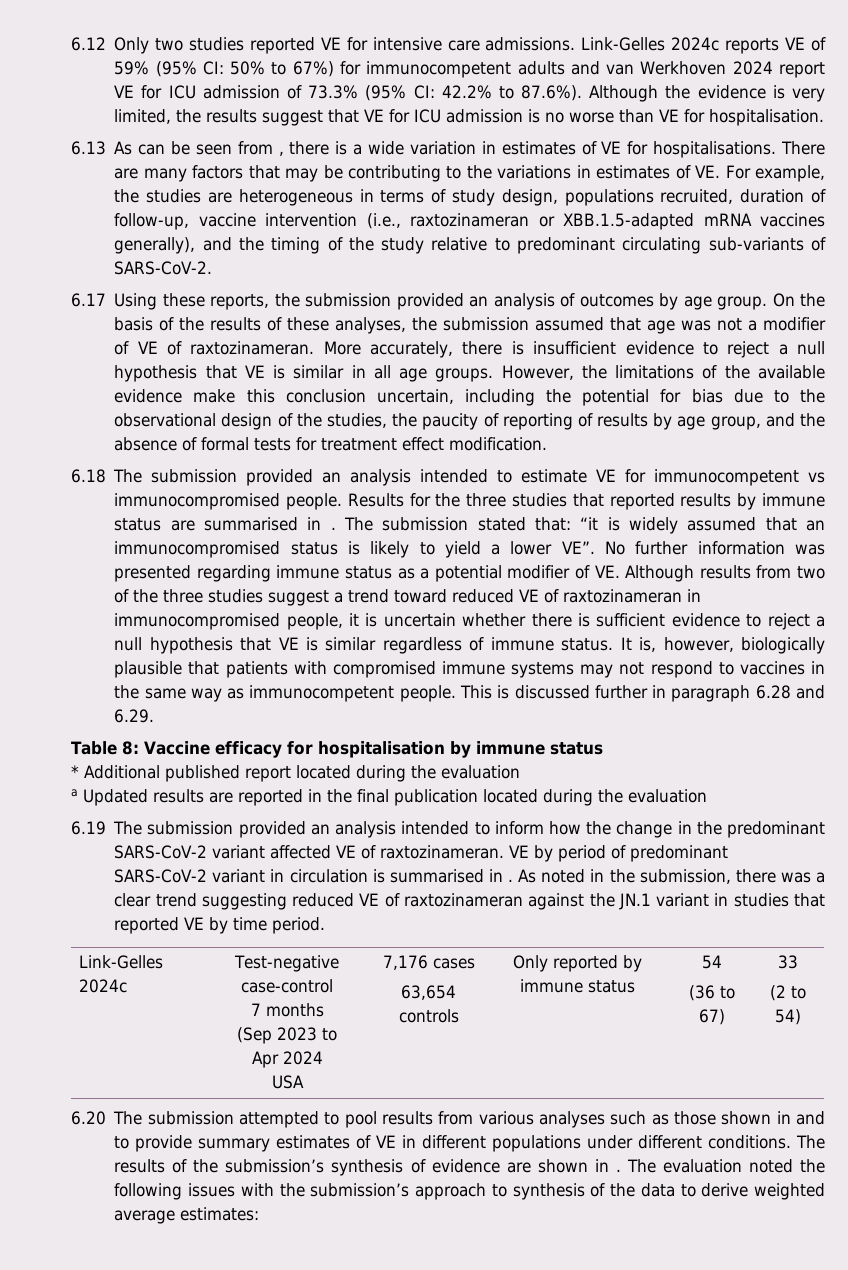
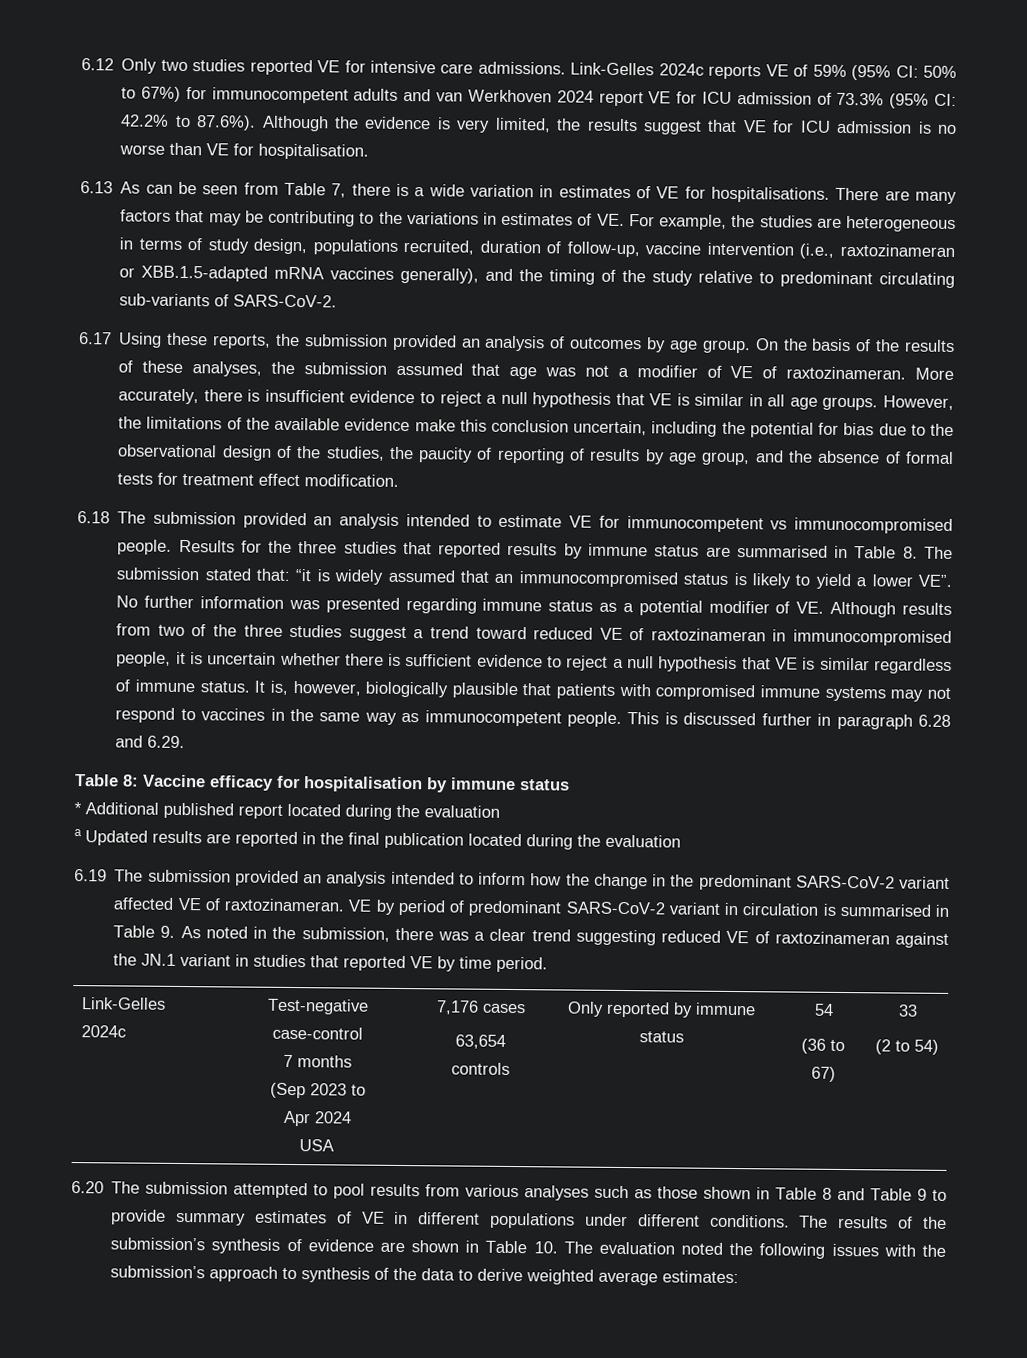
- 6.13 As can be seen from , there is a wide variation in estimates of VE for hospitalisations.
+ 6.13 As can be seen from Table 7, there is a wide variation in estimates of VE for hospitalisations.
- Results for the three studies that reported results by immune status are summarised in . The submission stated that:
+ Results for the three studies that reported results by immune status are summarised in Table 8. The submission stated that:
- VE by period of predominant SARS-CoV-2 variant in circulation is summarised in . As noted in the submission, there was a clear trend suggesting reduced VE of raxtozinameran against the JN.1 variant in studies that reported VE by time period.
+ VE by period of predominant SARS-CoV-2 variant in circulation is summarised in Table 9. As noted in the submission, there was a clear trend suggesting reduced VE of raxtozinameran against the JN.1 variant in studies that reported VE by time period.
- 6.20 The submission attempted to pool results from various analyses such as those shown in and to provide summary estimates of VE in different populations under different conditions.
+ 6.20 The submission attempted to pool results from various analyses such as those shown in Table 8 and Table 9 to provide summary estimates of VE in different populations under different conditions.
- The results of the submission’s synthesis of evidence are shown in . The evaluation noted the following issues with the submission’s approach to synthesis of the data to derive weighted average estimates:
+ The results of the submission’s synthesis of evidence are shown in Table 10. The evaluation noted the following issues with the submission’s approach to synthesis of the data to derive weighted average estimates:

